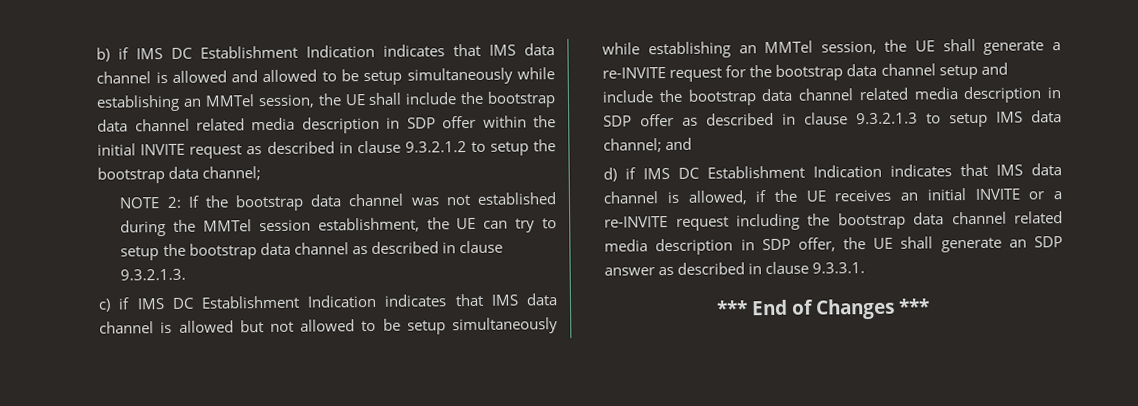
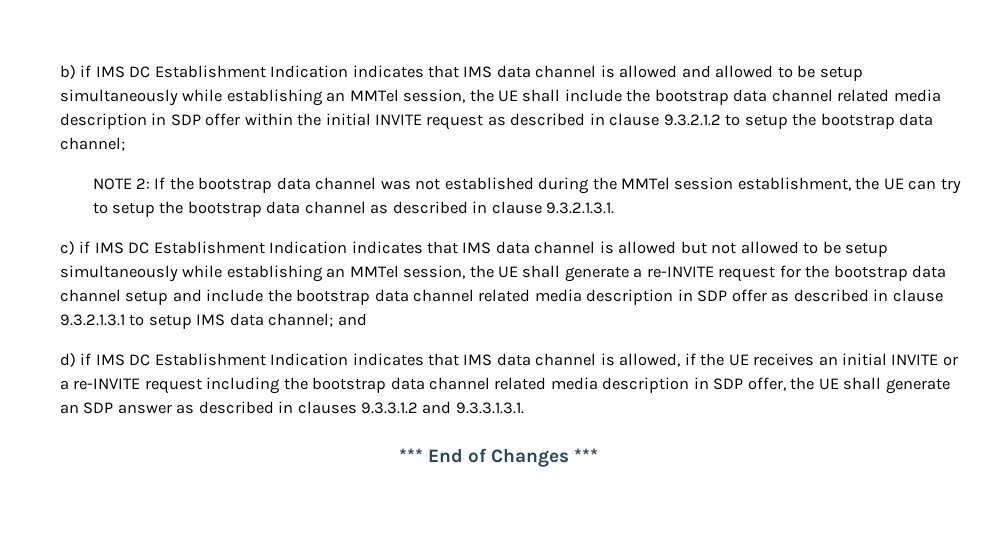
- NOTE 2: If the bootstrap data channel was not established during the MMTel session establishment, the UE can try to setup the bootstrap data channel as described in clause 9.3.2.1.3.
+ NOTE 2: If the bootstrap data channel was not established during the MMTel session establishment, the UE can try to setup the bootstrap data channel as described in clause 9.3.2.1.3.1.
- c) if IMS DC Establishment Indication indicates that IMS data channel is allowed but not allowed to be setup simultaneously while establishing an MMTel session, the UE shall generate a re-INVITE request for the bootstrap data channel setup and include the bootstrap data channel related media description in SDP offer as described in clause 9.3.2.1.3 to setup IMS data channel; and
+ c) if IMS DC Establishment Indication indicates that IMS data channel is allowed but not allowed to be setup simultaneously while establishing an MMTel session, the UE shall generate a re-INVITE request for the bootstrap data channel setup and include the bootstrap data channel related media description in SDP offer as described in clause 9.3.2.1.3.1 to setup IMS data channel; and
- d) if IMS DC Establishment Indication indicates that IMS data channel is allowed, if the UE receives an initial INVITE or a re-INVITE request including the bootstrap data channel related media description in SDP offer, the UE shall generate an SDP answer as described in clause 9.3.3.1.
+ d) if IMS DC Establishment Indication indicates that IMS data channel is allowed, if the UE receives an initial INVITE or a re-INVITE request including the bootstrap data channel related media description in SDP offer, the UE shall generate an SDP answer as described in clauses 9.3.3.1.2 and 9.3.3.1.3.1.

